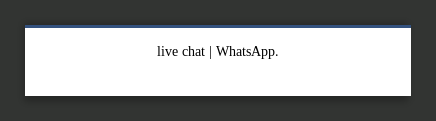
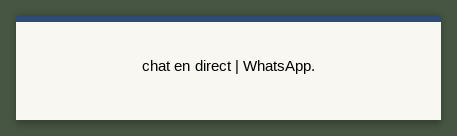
- live chat | WhatsApp.
+ chat en direct | WhatsApp.

